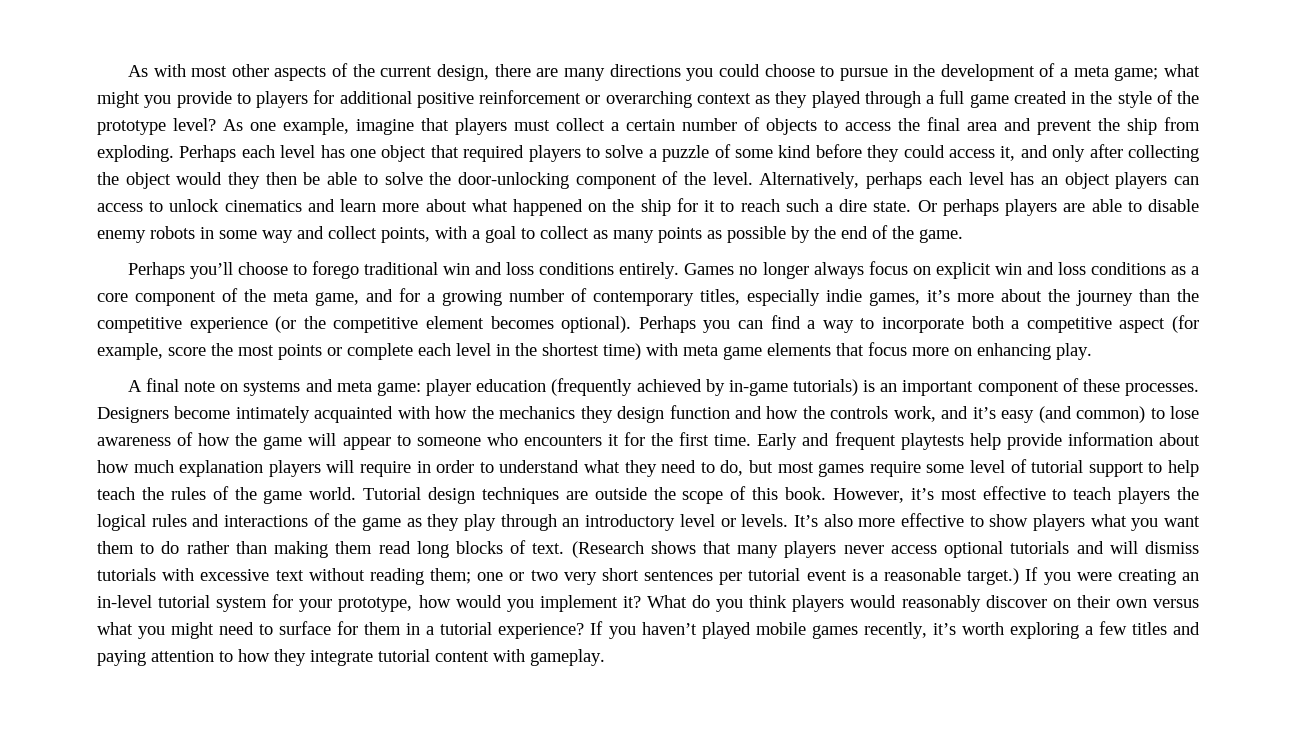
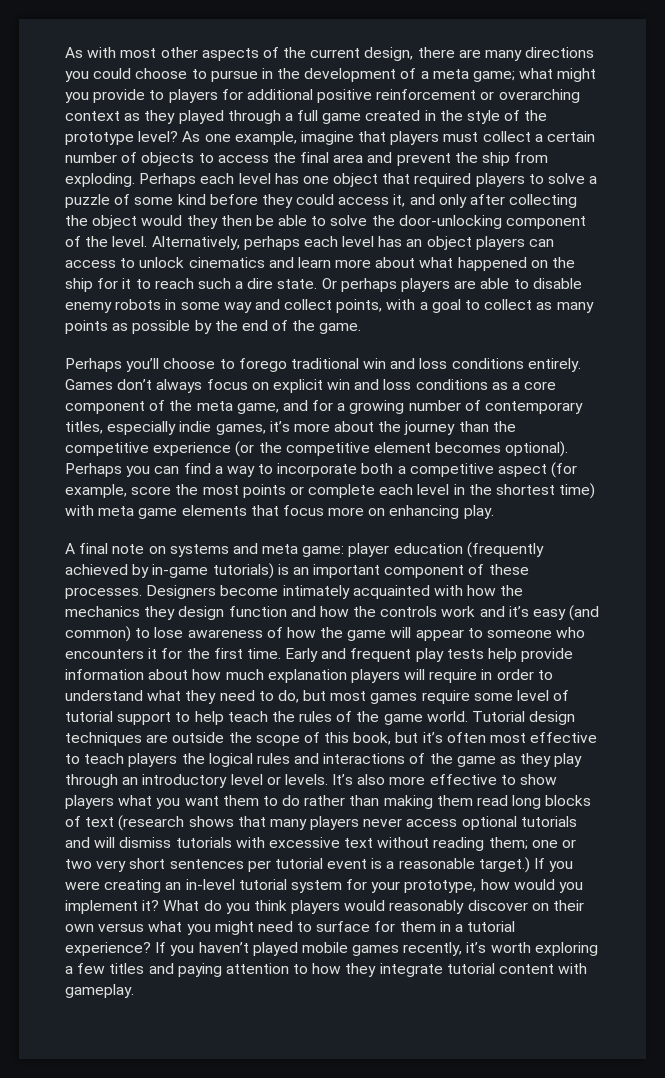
- Games no longer always focus on explicit win and loss conditions as a core component of the meta game, and for a growing number of contemporary titles, especially indie games, it’s more about the journey than the competitive experience (or the competitive element becomes optional).
+ Games don’t always focus on explicit win and loss conditions as a core component of the meta game, and for a growing number of contemporary titles, especially indie games, it’s more about the journey than the competitive experience (or the competitive element becomes optional).
- Designers become intimately acquainted with how the mechanics they design function and how the controls work, and it’s easy (and common) to lose awareness of how the game will appear to someone who encounters it for the first time.
+ Designers become intimately acquainted with how the mechanics they design function and how the controls work and it’s easy (and common) to lose awareness of how the game will appear to someone who encounters it for the first time.
- Early and frequent playtests help provide information about how much explanation players will require in order to understand what they need to do, but most games require some level of tutorial support to help teach the rules of the game world.
+ Early and frequent play tests help provide information about how much explanation players will require in order to understand what they need to do, but most games require some level of tutorial support to help teach the rules of the game world.
- Tutorial design techniques are outside the scope of this book. However, it’s most effective to teach players the logical rules and interactions of the game as they play through an introductory level or levels.
+ Tutorial design techniques are outside the scope of this book, but it’s often most effective to teach players the logical rules and interactions of the game as they play through an introductory level or levels.
- It’s also more effective to show players what you want them to do rather than making them read long blocks of text. (Research shows that many players never access optional tutorials and will dismiss tutorials with excessive text without reading them; one or two very short sentences per tutorial event is a reasonable target.)
+ It’s also more effective to show players what you want them to do rather than making them read long blocks of text (research shows that many players never access optional tutorials and will dismiss tutorials with excessive text without reading them; one or two very short sentences per tutorial event is a reasonable target.)

